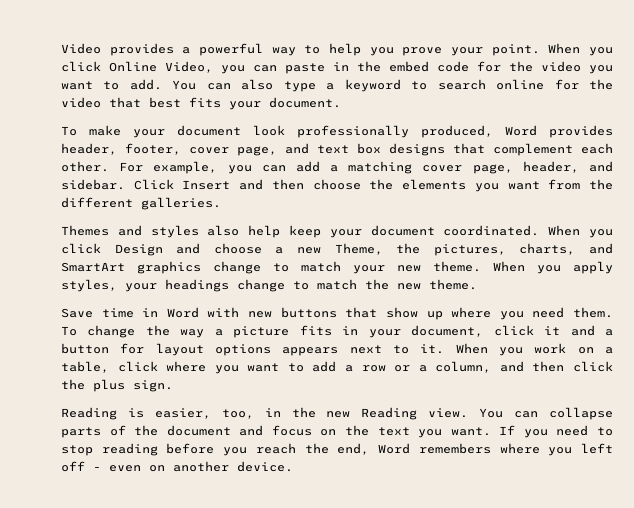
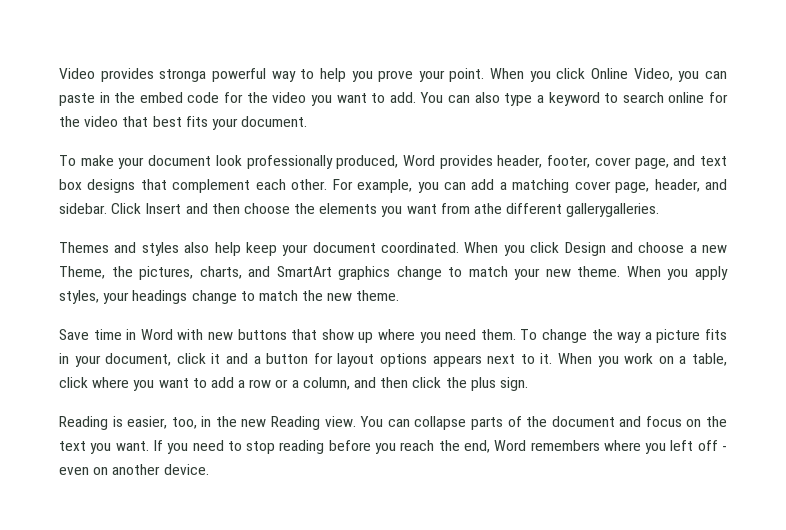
- Video provides a powerful way to help you prove your point.
+ Video provides stronga powerful way to help you prove your point.
- Click Insert and then choose the elements you want from the different galleries.
+ Click Insert and then choose the elements you want from athe different gallerygalleries.

